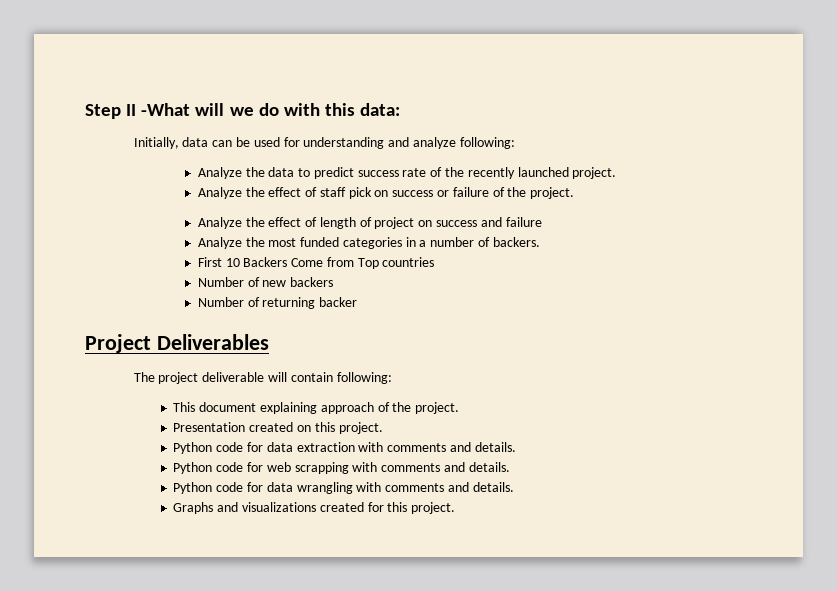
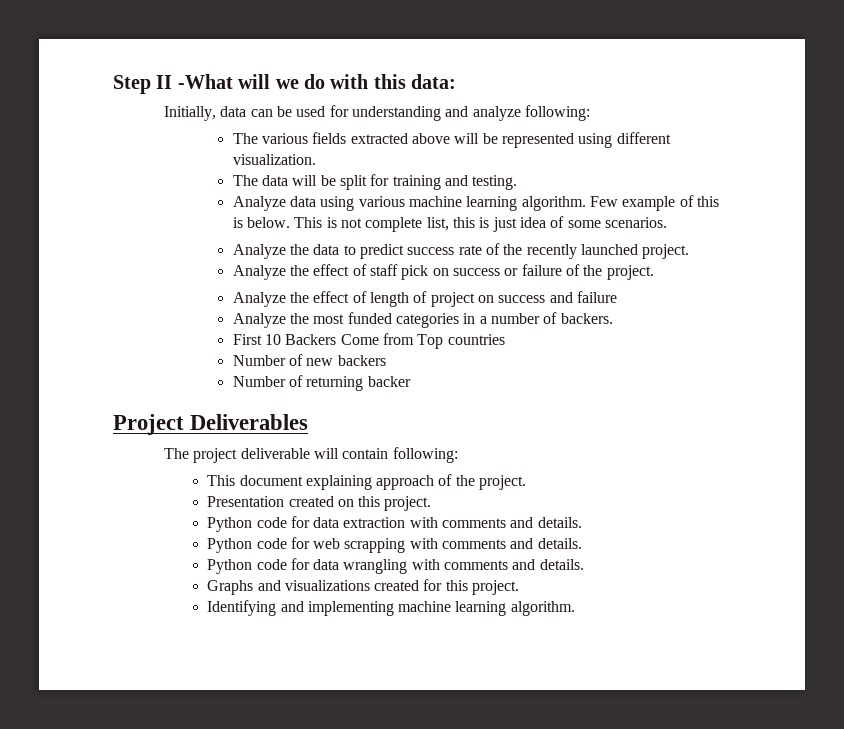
+ The various fields extracted above will be represented using different visualization.
+ The data will be split for training and testing.
+ Analyze data using various machine learning algorithm. Few example of this is below. This is not complete list, this is just idea of some scenarios.
+ Identifying and implementing machine learning algorithm.

